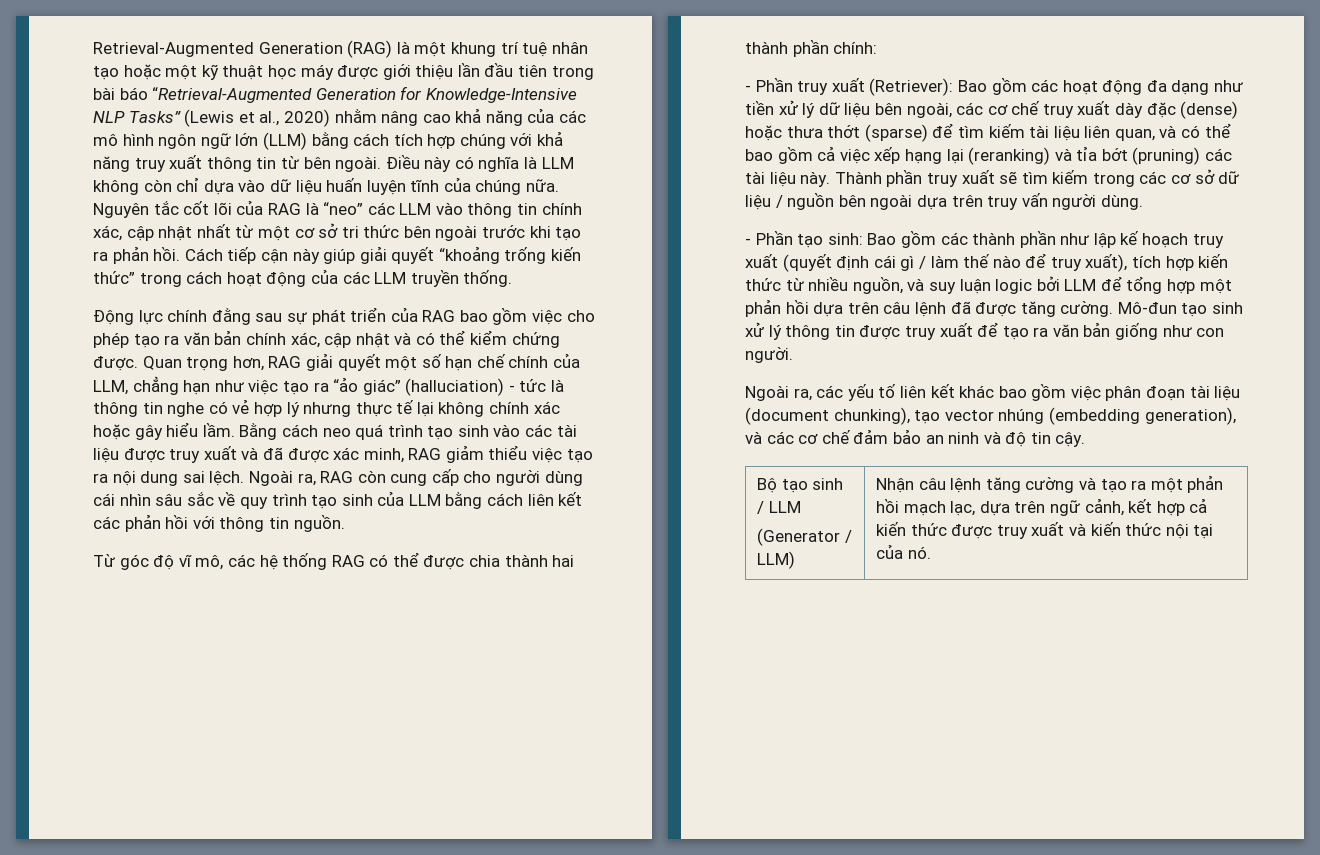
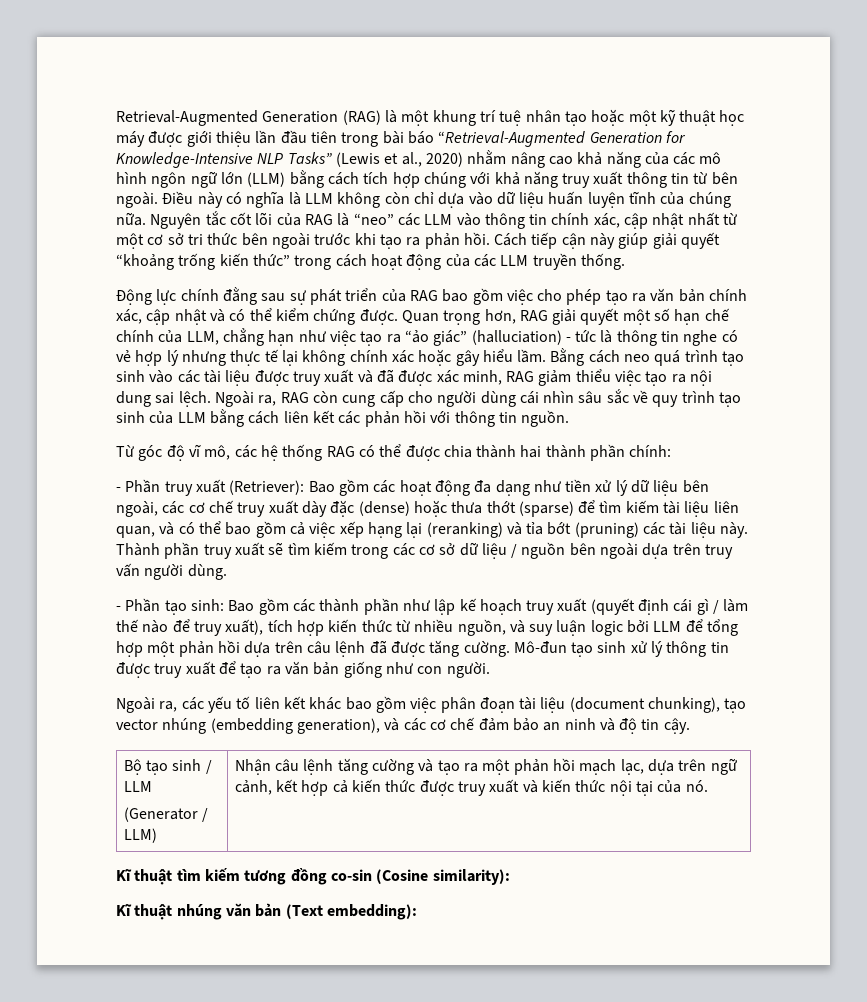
+ Kĩ thuật tìm kiếm tương đồng co-sin (Cosine similarity):
+ Kĩ thuật nhúng văn bản (Text embedding):

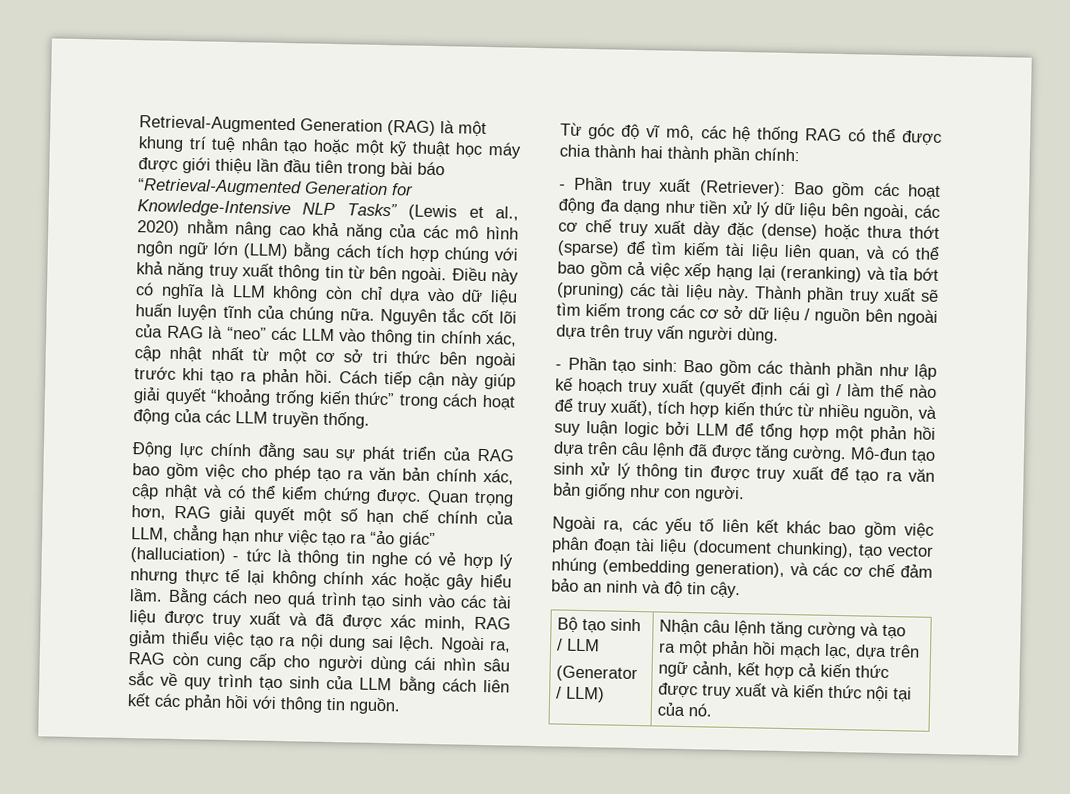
- Kĩ thuật tìm kiếm tương đồng co-sin (Cosine similarity):
- Kĩ thuật nhúng văn bản (Text embedding):

